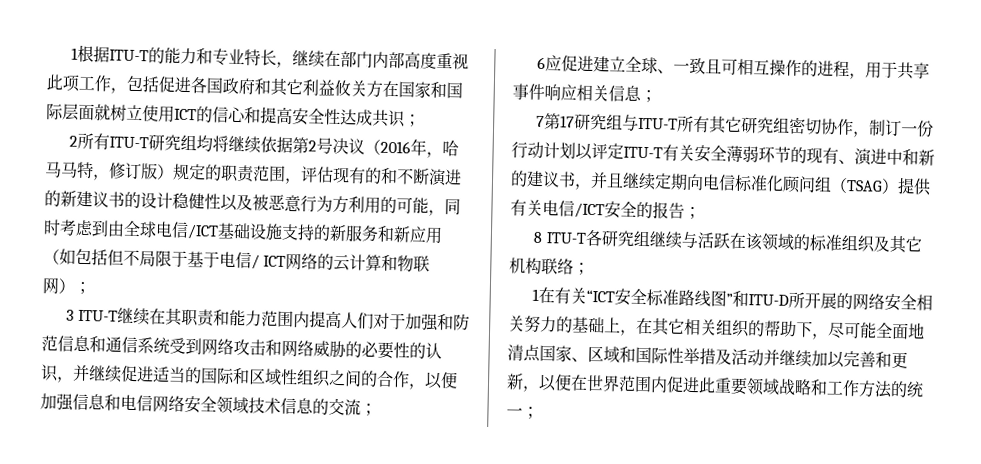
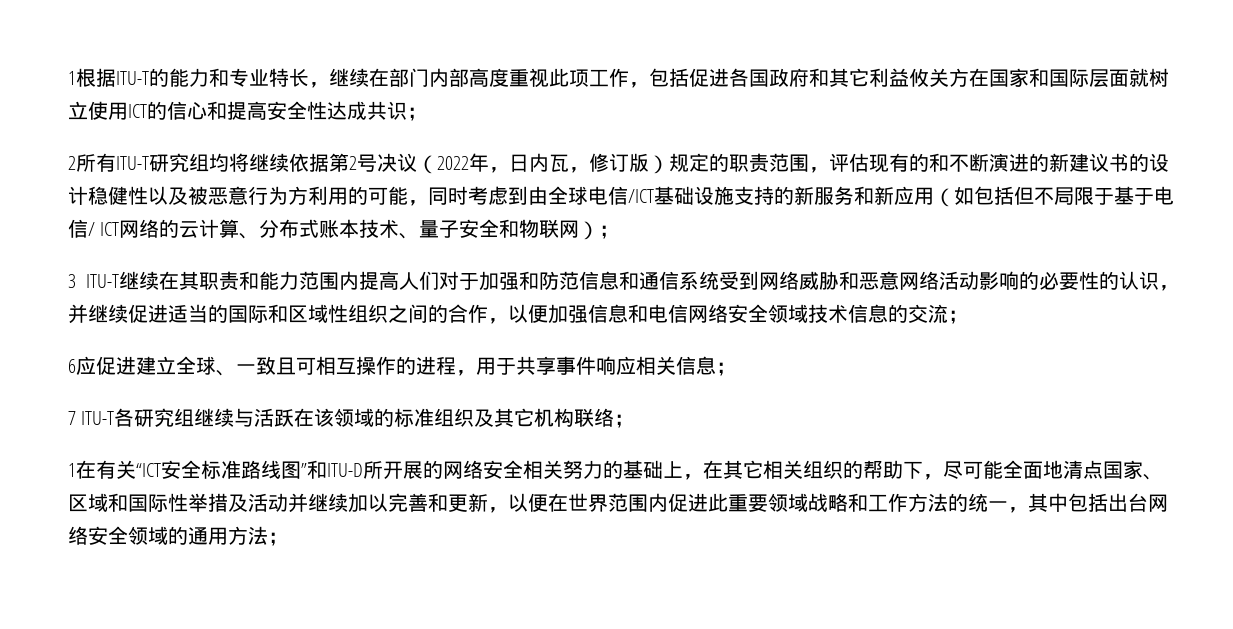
- 2所有ITU-T研究组均将继续依据第2号决议（2016年，哈马马特，修订版）规定的职责范围，评估现有的和不断演进的新建议书的设计稳健性以及被恶意行为方利用的可能，同时考虑到由全球电信/ICT基础设施支持的新服务和新应用（如包括但不局限于基于电信/ ICT网络的云计算和物联网）；
+ 2所有ITU-T研究组均将继续依据第2号决议（2022年，日内瓦，修订版）规定的职责范围，评估现有的和不断演进的新建议书的设计稳健性以及被恶意行为方利用的可能，同时考虑到由全球电信/ICT基础设施支持的新服务和新应用（如包括但不局限于基于电信/ ICT网络的云计算、分布式账本技术、量子安全和物联网）；
- 3 ITU-T继续在其职责和能力范围内提高人们对于加强和防范信息和通信系统受到网络攻击和网络威胁的必要性的认识，并继续促进适当的国际和区域性组织之间的合作，以便加强信息和电信网络安全领域技术信息的交流；
+ 3 ITU-T继续在其职责和能力范围内提高人们对于加强和防范信息和通信系统受到网络威胁和恶意网络活动影响的必要性的认识，并继续促进适当的国际和区域性组织之间的合作，以便加强信息和电信网络安全领域技术信息的交流；
- 7第17研究组与ITU-T所有其它研究组密切协作，制订一份行动计划以评定ITU-T有关安全薄弱环节的现有、演进中和新的建议书，并且继续定期向电信标准化顾问组（TSAG）提供有关电信/ICT安全的报告；
- 8 ITU-T各研究组继续与活跃在该领域的标准组织及其它机构联络；
+ 7 ITU-T各研究组继续与活跃在该领域的标准组织及其它机构联络；
- 1在有关“ICT安全标准路线图”和ITU-D所开展的网络安全相关努力的基础上，在其它相关组织的帮助下，尽可能全面地清点国家、区域和国际性举措及活动并继续加以完善和更新，以便在世界范围内促进此重要领域战略和工作方法的统一；
+ 1在有关“ICT安全标准路线图”和ITU-D所开展的网络安全相关努力的基础上，在其它相关组织的帮助下，尽可能全面地清点国家、区域和国际性举措及活动并继续加以完善和更新，以便在世界范围内促进此重要领域战略和工作方法的统一，其中包括出台网络安全领域的通用方法；

